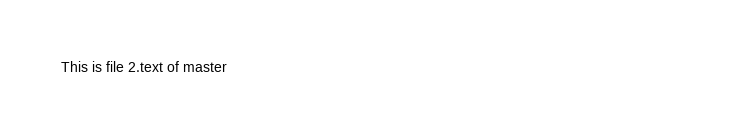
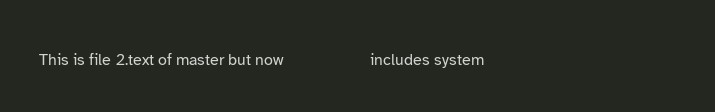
- This is file 2.text of master
+ This is file 2.text of master but now includes system

